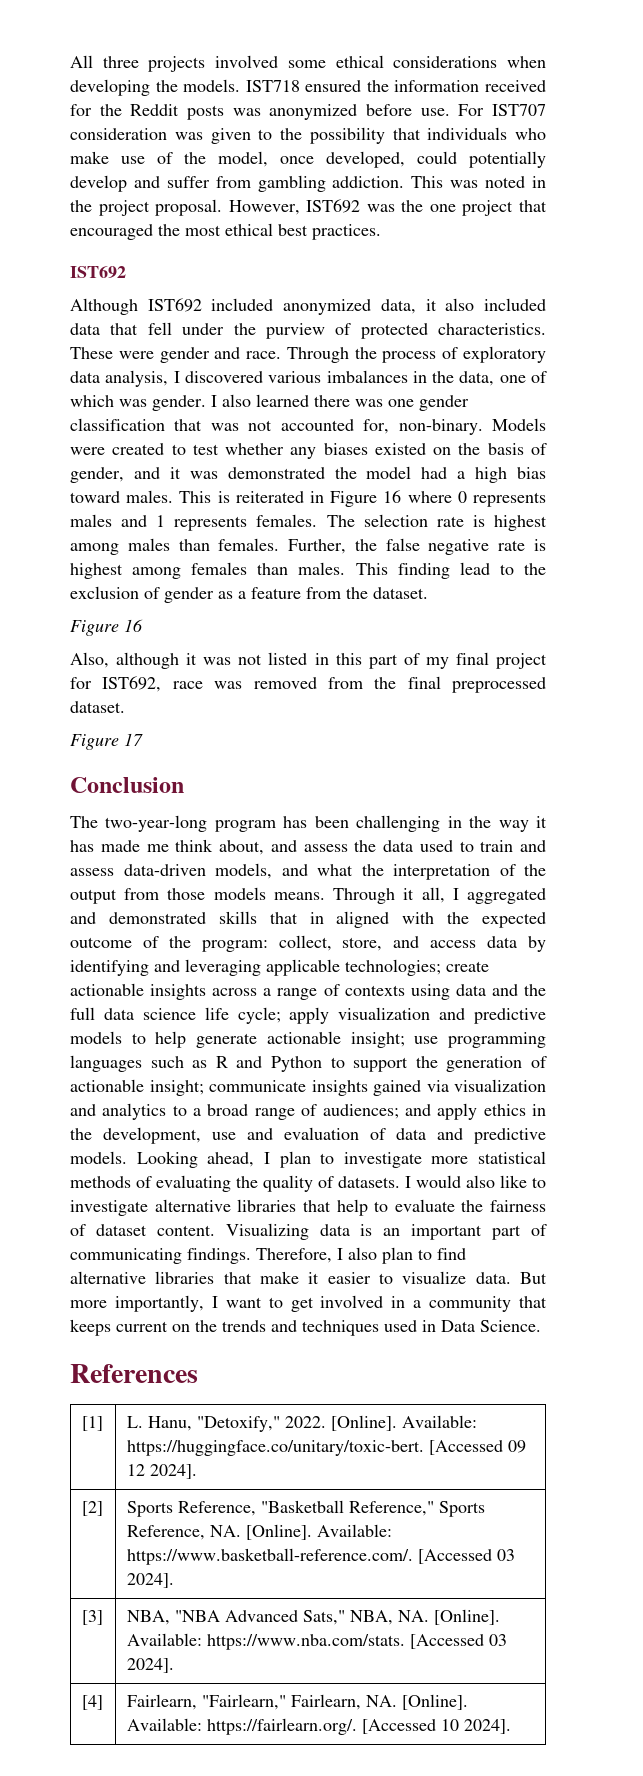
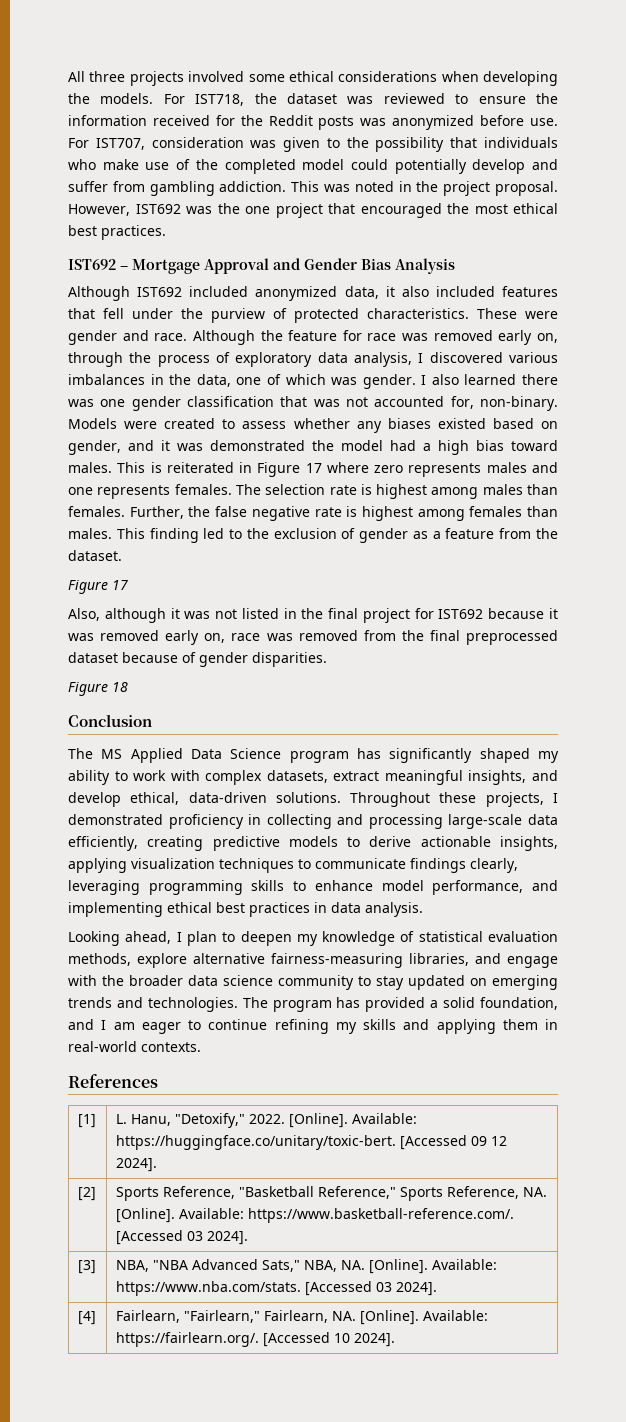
- IST718 ensured the information received for the Reddit posts was anonymized before use.
+ For IST718, the dataset was reviewed to ensure the information received for the Reddit posts was anonymized before use.
- For IST707 consideration was given to the possibility that individuals who make use of the model, once developed, could potentially develop and suffer from gambling addiction.
+ For IST707, consideration was given to the possibility that individuals who make use of the completed model could potentially develop and suffer from gambling addiction.
  However, IST692 was the one project that encouraged the most ethical best practices.
- IST692
+ IST692 – Mortgage Approval and Gender Bias Analysis
- Although IST692 included anonymized data, it also included data that fell under the purview of protected characteristics.
+ Although IST692 included anonymized data, it also included features that fell under the purview of protected characteristics.
- Through the process of exploratory data analysis, I discovered various imbalances in the data, one of which was gender.
+ Although the feature for race was removed early on, through the process of exploratory data analysis, I discovered various imbalances in the data, one of which was gender.
- Models were created to test whether any biases existed on the basis of gender, and it was demonstrated the model had a high bias toward males.
+ Models were created to assess whether any biases existed based on gender, and it was demonstrated the model had a high bias toward males.
- This is reiterated in Figure 16 where 0 represents males and 1 represents females.
+ This is reiterated in Figure 17 where zero represents males and one represents females.
- This finding lead to the exclusion of gender as a feature from the dataset.
- Figure 16
+ This finding led to the exclusion of gender as a feature from the dataset.
+ Figure 17
- Also, although it was not listed in this part of my final project for IST692, race was removed from the final preprocessed dataset.
- Figure 17
+ Also, although it was not listed in the final project for IST692 because it was removed early on, race was removed from the final preprocessed dataset because of gender disparities.
+ Figure 18
- The two-year-long program has been challenging in the way it has made me think about, and assess the data used to train and assess data-driven models, and what the interpretation of the output from those models means. Through it all, I aggregated and demonstrated skills that in aligned with the expected outcome of the program: collect, store, and access data by identifying and leveraging applicable technologies; create actionable insights across a range of contexts using data and the full data science life cycle; apply visualization and predictive models to help generate actionable insight; use programming languages such as R and Python to support the generation of actionable insight; communicate insights gained via visualization and analytics to a broad range of audiences; and apply ethics in the development, use and evaluation of data and predictive models. Looking ahead, I plan to investigate more statistical methods of evaluating the quality of datasets. I would also like to investigate alternative libraries that help to evaluate the fairness of dataset content. Visualizing data is an important part of communicating findings. Therefore, I also plan to find alternative libraries that make it easier to visualize data. But more importantly, I want to get involved in a community that keeps current on the trends and techniques used in Data Science.
+ The MS Applied Data Science program has significantly shaped my ability to work with complex datasets, extract meaningful insights, and develop ethical, data-driven solutions. Throughout these projects, I demonstrated proficiency in collecting and processing large-scale data efficiently, creating predictive models to derive actionable insights, applying visualization techniques to communicate findings clearly, leveraging programming skills to enhance model performance, and implementing ethical best practices in data analysis.
+ Looking ahead, I plan to deepen my knowledge of statistical evaluation methods, explore alternative fairness-measuring libraries, and engage with the broader data science community to stay updated on emerging trends and technologies. The program has provided a solid foundation, and I am eager to continue refining my skills and applying them in real-world contexts.

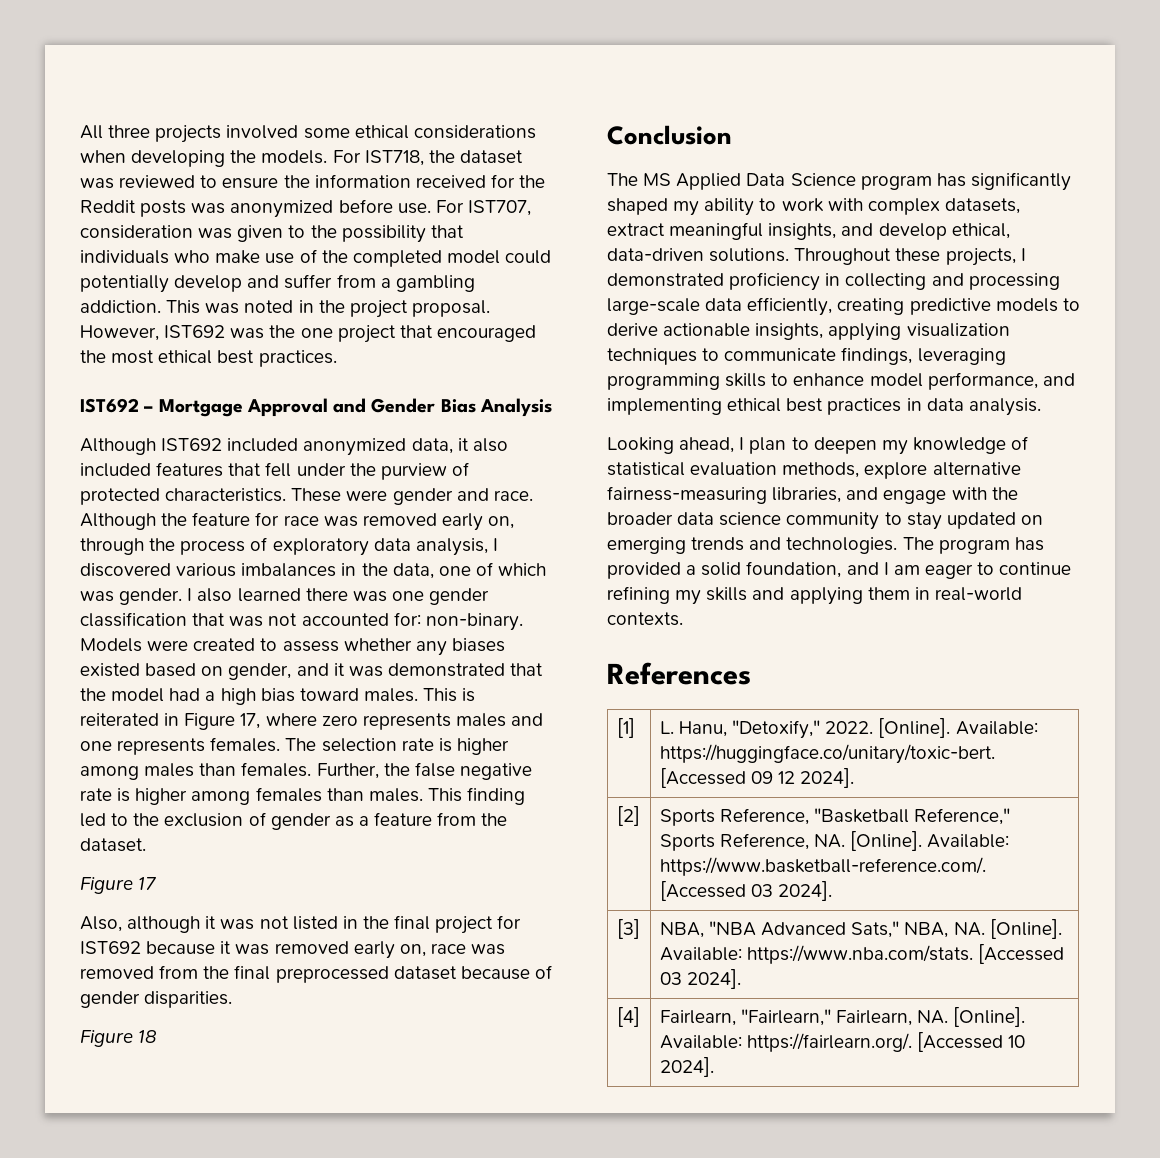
- For IST707, consideration was given to the possibility that individuals who make use of the completed model could potentially develop and suffer from gambling addiction.
+ For IST707, consideration was given to the possibility that individuals who make use of the completed model could potentially develop and suffer from a gambling addiction.
- I also learned there was one gender classification that was not accounted for, non-binary.
+ I also learned there was one gender classification that was not accounted for: non-binary.
- Models were created to assess whether any biases existed based on gender, and it was demonstrated the model had a high bias toward males.
+ Models were created to assess whether any biases existed based on gender, and it was demonstrated that the model had a high bias toward males.
- This is reiterated in Figure 17 where zero represents males and one represents females.
+ This is reiterated in Figure 17, where zero represents males and one represents females.
- The selection rate is highest among males than females.
+ The selection rate is higher among males than females.
- Further, the false negative rate is highest among females than males.
+ Further, the false negative rate is higher among females than males.
- Throughout these projects, I demonstrated proficiency in collecting and processing large-scale data efficiently, creating predictive models to derive actionable insights, applying visualization techniques to communicate findings clearly, leveraging programming skills to enhance model performance, and implementing ethical best practices in data analysis.
+ Throughout these projects, I demonstrated proficiency in collecting and processing large-scale data efficiently, creating predictive models to derive actionable insights, applying visualization techniques to communicate findings, leveraging programming skills to enhance model performance, and implementing ethical best practices in data analysis.

